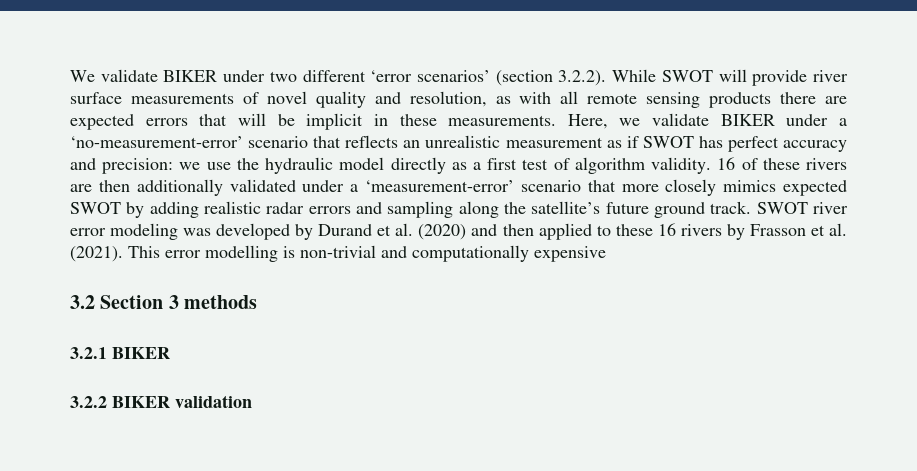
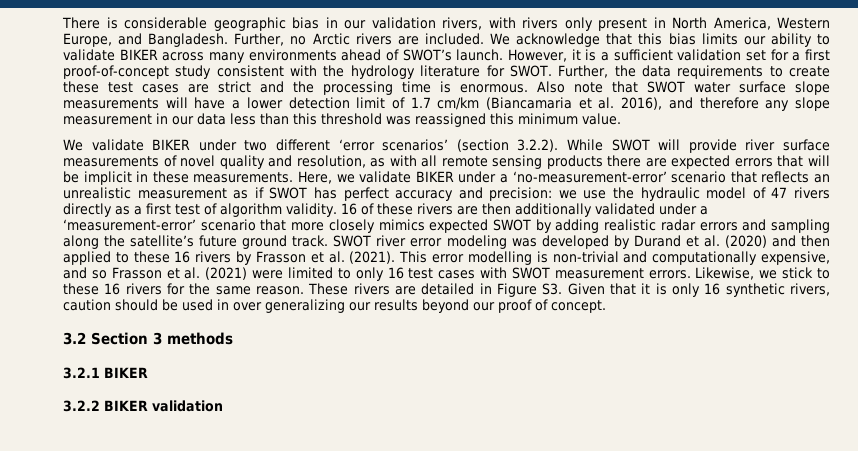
+ There is considerable geographic bias in our validation rivers, with rivers only present in North America, Western Europe, and Bangladesh. Further, no Arctic rivers are included. We acknowledge that this bias limits our ability to validate BIKER across many environments ahead of SWOT’s launch. However, it is a sufficient validation set for a first proof-of-concept study consistent with the hydrology literature for SWOT. Further, the data requirements to create these test cases are strict and the processing time is enormous. Also note that SWOT water surface slope measurements will have a lower detection limit of 1.7 cm/km (Biancamaria et al. 2016), and therefore any slope measurement in our data less than this threshold was reassigned this minimum value.
- Here, we validate BIKER under a ‘no-measurement-error’ scenario that reflects an unrealistic measurement as if SWOT has perfect accuracy and precision: we use the hydraulic model directly as a first test of algorithm validity.
+ Here, we validate BIKER under a ‘no-measurement-error’ scenario that reflects an unrealistic measurement as if SWOT has perfect accuracy and precision: we use the hydraulic model of 47 rivers directly as a first test of algorithm validity.
- This error modelling is non-trivial and computationally expensive
+ This error modelling is non-trivial and computationally expensive, and so Frasson et al. (2021) were limited to only 16 test cases with SWOT measurement errors. Likewise, we stick to these 16 rivers for the same reason. These rivers are detailed in Figure S3. Given that it is only 16 synthetic rivers, caution should be used in over generalizing our results beyond our proof of concept.

